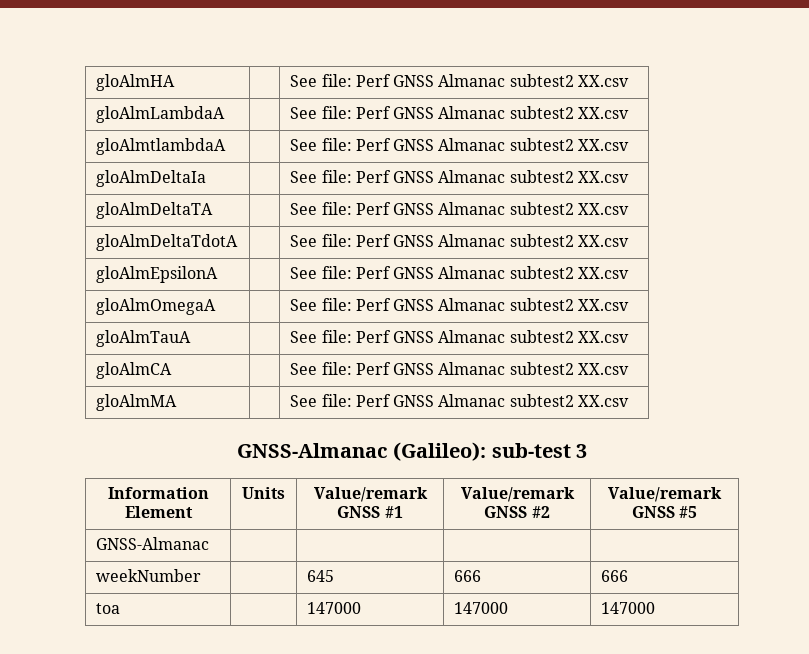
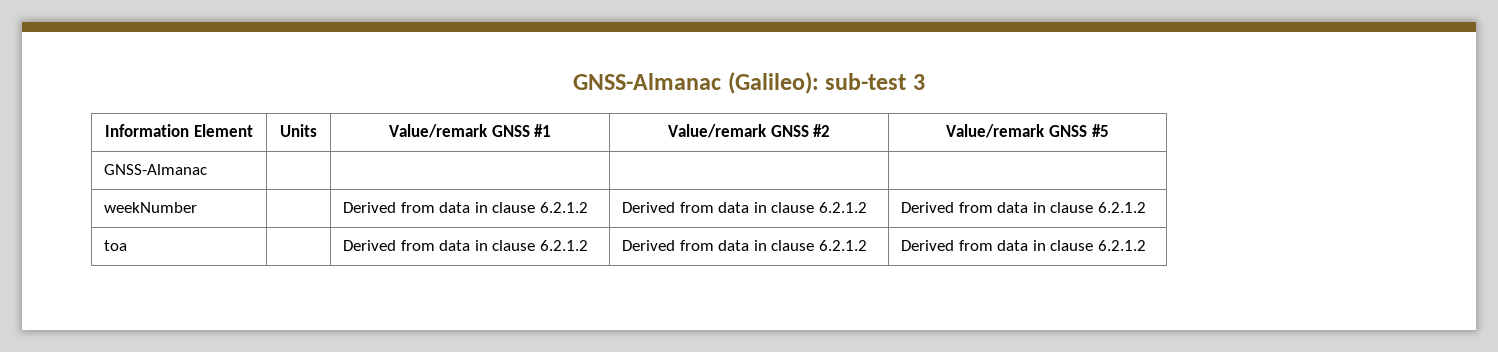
- gloAlmHA | | See file: Perf GNSS Almanac subtest2 XX.csv
- gloAlmLambdaA | | See file: Perf GNSS Almanac subtest2 XX.csv
- gloAlmtlambdaA | | See file: Perf GNSS Almanac subtest2 XX.csv
- gloAlmDeltaIa | | See file: Perf GNSS Almanac subtest2 XX.csv
- gloAlmDeltaTA | | See file: Perf GNSS Almanac subtest2 XX.csv
- gloAlmDeltaTdotA | | See file: Perf GNSS Almanac subtest2 XX.csv
- gloAlmEpsilonA | | See file: Perf GNSS Almanac subtest2 XX.csv
- gloAlmOmegaA | | See file: Perf GNSS Almanac subtest2 XX.csv
- gloAlmTauA | | See file: Perf GNSS Almanac subtest2 XX.csv
- gloAlmCA | | See file: Perf GNSS Almanac subtest2 XX.csv
- gloAlmMA | | See file: Perf GNSS Almanac subtest2 XX.csv
- weekNumber | | 645 | 666 | 666
- toa | | 147000 | 147000 | 147000
+ weekNumber | | Derived from data in clause 6.2.1.2 | Derived from data in clause 6.2.1.2 | Derived from data in clause 6.2.1.2
+ toa | | Derived from data in clause 6.2.1.2 | Derived from data in clause 6.2.1.2 | Derived from data in clause 6.2.1.2

